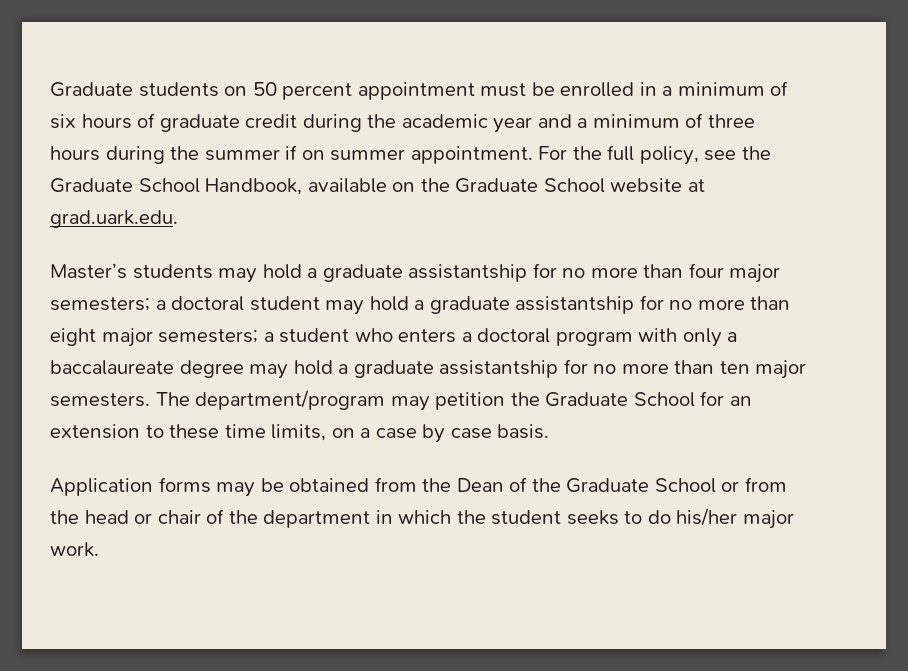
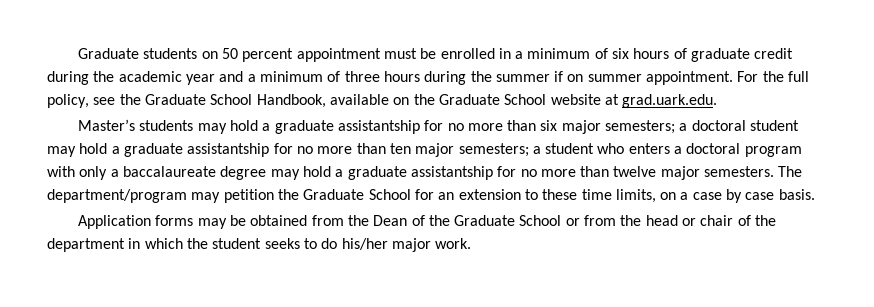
- Master’s students may hold a graduate assistantship for no more than four major semesters; a doctoral student may hold a graduate assistantship for no more than eight major semesters; a student who enters a doctoral program with only a baccalaureate degree may hold a graduate assistantship for no more than ten major semesters.
+ Master’s students may hold a graduate assistantship for no more than six major semesters; a doctoral student may hold a graduate assistantship for no more than ten major semesters; a student who enters a doctoral program with only a baccalaureate degree may hold a graduate assistantship for no more than twelve major semesters.

